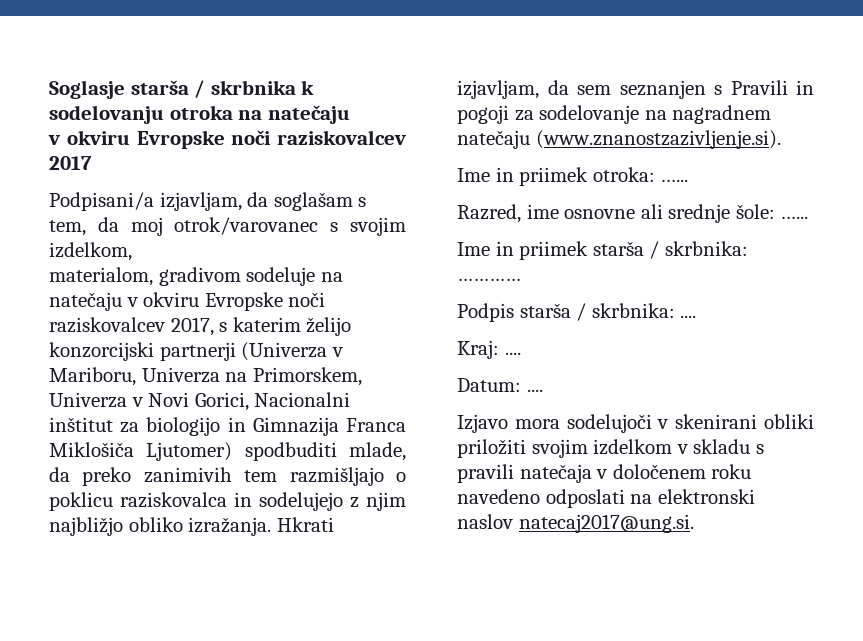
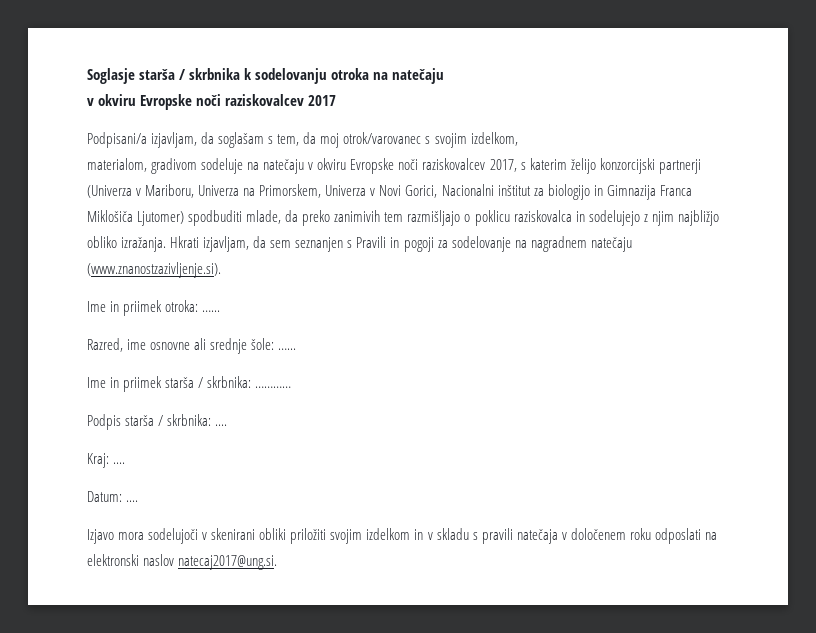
- Izjavo mora sodelujoči v skenirani obliki priložiti svojim izdelkom v skladu s pravili natečaja v določenem roku navedeno odposlati na elektronski naslov natecaj2017@ung.si.
+ Izjavo mora sodelujoči v skenirani obliki priložiti svojim izdelkom in v skladu s pravili natečaja v določenem roku odposlati na elektronski naslov natecaj2017@ung.si.

